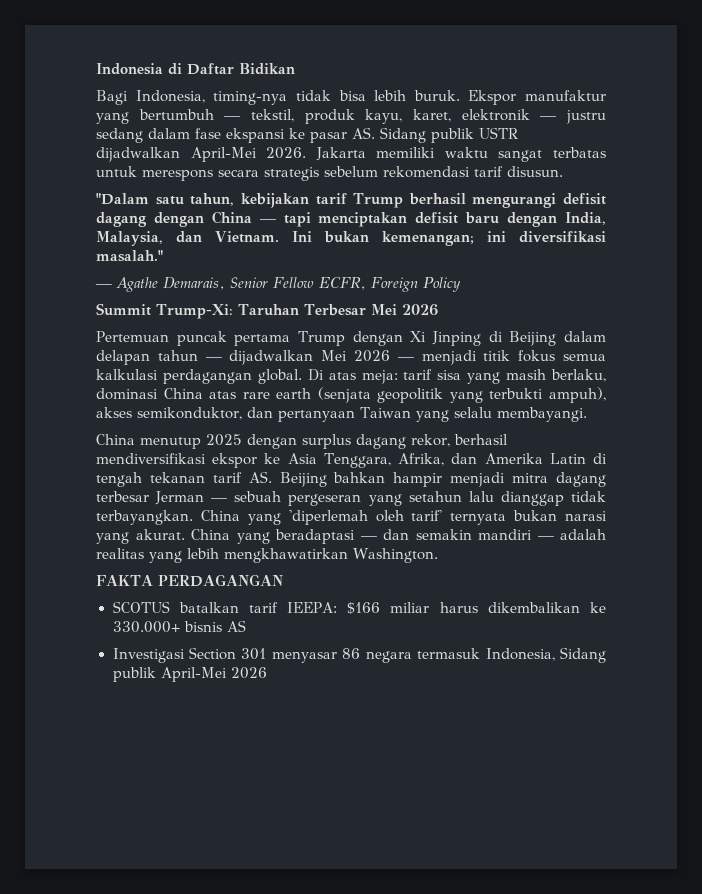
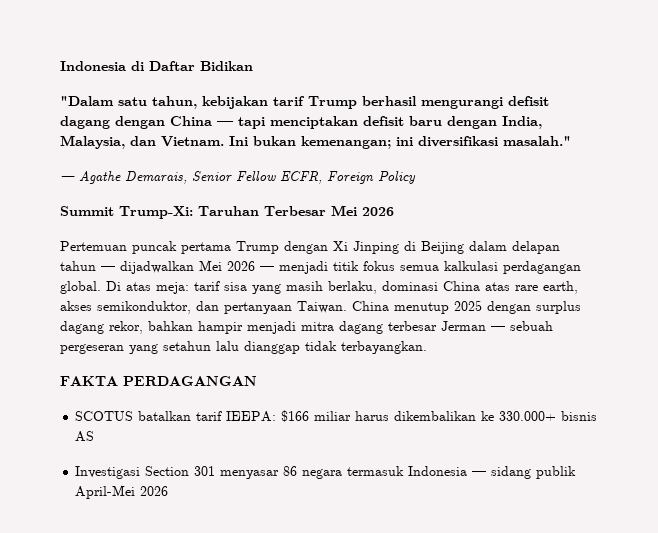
- Bagi Indonesia, timing-nya tidak bisa lebih buruk. Ekspor manufaktur yang bertumbuh — tekstil, produk kayu, karet, elektronik — justru sedang dalam fase ekspansi ke pasar AS. Sidang publik USTR dijadwalkan April-Mei 2026. Jakarta memiliki waktu sangat terbatas untuk merespons secara strategis sebelum rekomendasi tarif disusun.
- Di atas meja: tarif sisa yang masih berlaku, dominasi China atas rare earth (senjata geopolitik yang terbukti ampuh), akses semikonduktor, dan pertanyaan Taiwan yang selalu membayangi.
- China menutup 2025 dengan surplus dagang rekor, berhasil mendiversifikasi ekspor ke Asia Tenggara, Afrika, dan Amerika Latin di tengah tekanan tarif AS. Beijing bahkan hampir menjadi mitra dagang terbesar Jerman — sebuah pergeseran yang setahun lalu dianggap tidak terbayangkan. China yang 'diperlemah oleh tarif' ternyata bukan narasi yang akurat. China yang beradaptasi — dan semakin mandiri — adalah realitas yang lebih mengkhawatirkan Washington.
+ Di atas meja: tarif sisa yang masih berlaku, dominasi China atas rare earth, akses semikonduktor, dan pertanyaan Taiwan. China menutup 2025 dengan surplus dagang rekor, bahkan hampir menjadi mitra dagang terbesar Jerman — sebuah pergeseran yang setahun lalu dianggap tidak terbayangkan.
- Investigasi Section 301 menyasar 86 negara termasuk Indonesia, Sidang publik April-Mei 2026
+ Investigasi Section 301 menyasar 86 negara termasuk Indonesia — sidang publik April-Mei 2026

